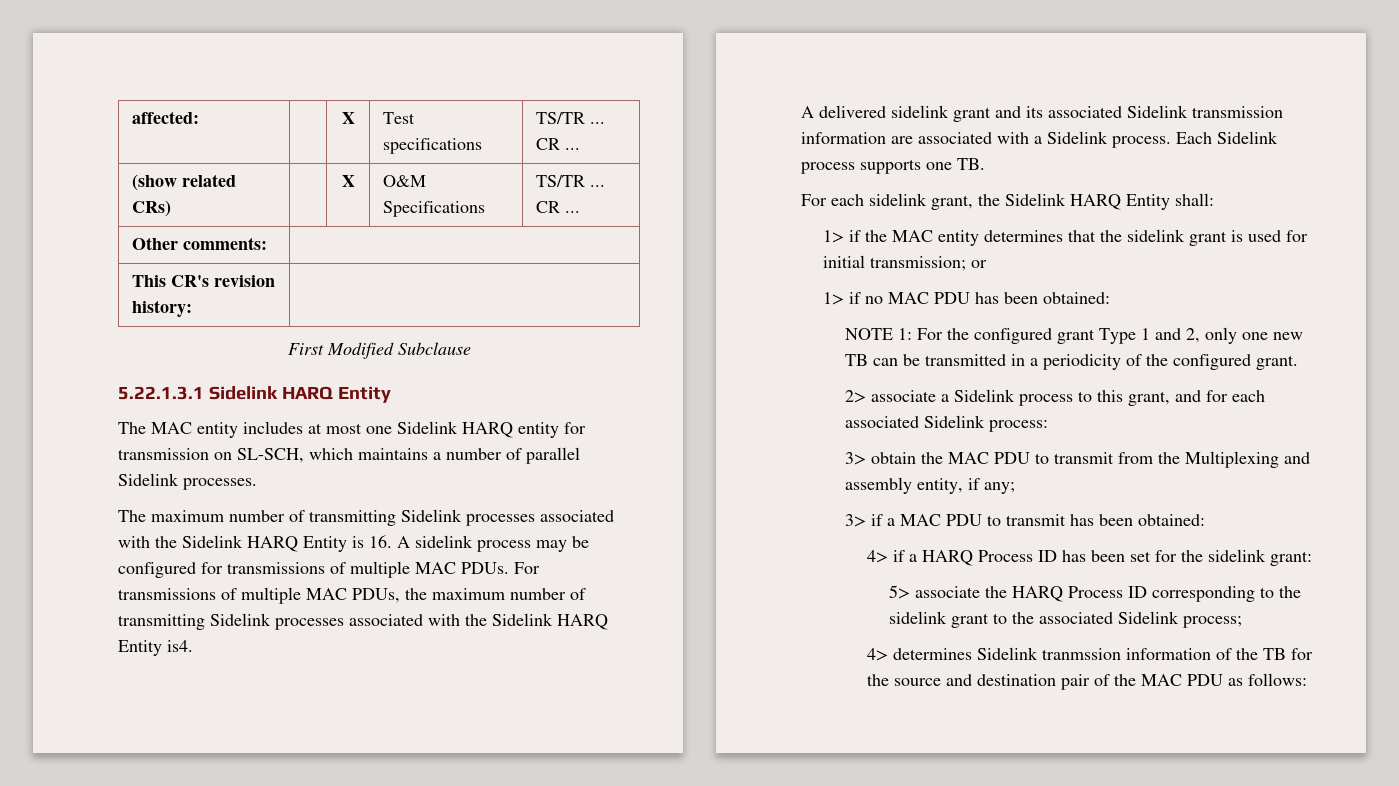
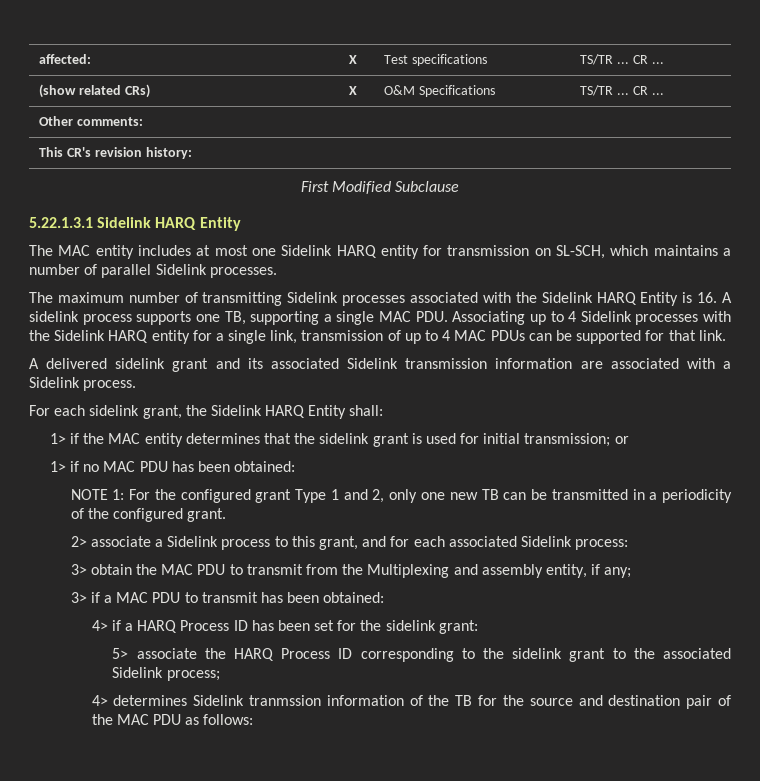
- The maximum number of transmitting Sidelink processes associated with the Sidelink HARQ Entity is 16. A sidelink process may be configured for transmissions of multiple MAC PDUs. For transmissions of multiple MAC PDUs, the maximum number of transmitting Sidelink processes associated with the Sidelink HARQ Entity is4.
+ The maximum number of transmitting Sidelink processes associated with the Sidelink HARQ Entity is 16. A sidelink process supports one TB, supporting a single MAC PDU. Associating up to 4 Sidelink processes with the Sidelink HARQ entity for a single link, transmission of up to 4 MAC PDUs can be supported for that link.
- Each Sidelink process supports one TB.

